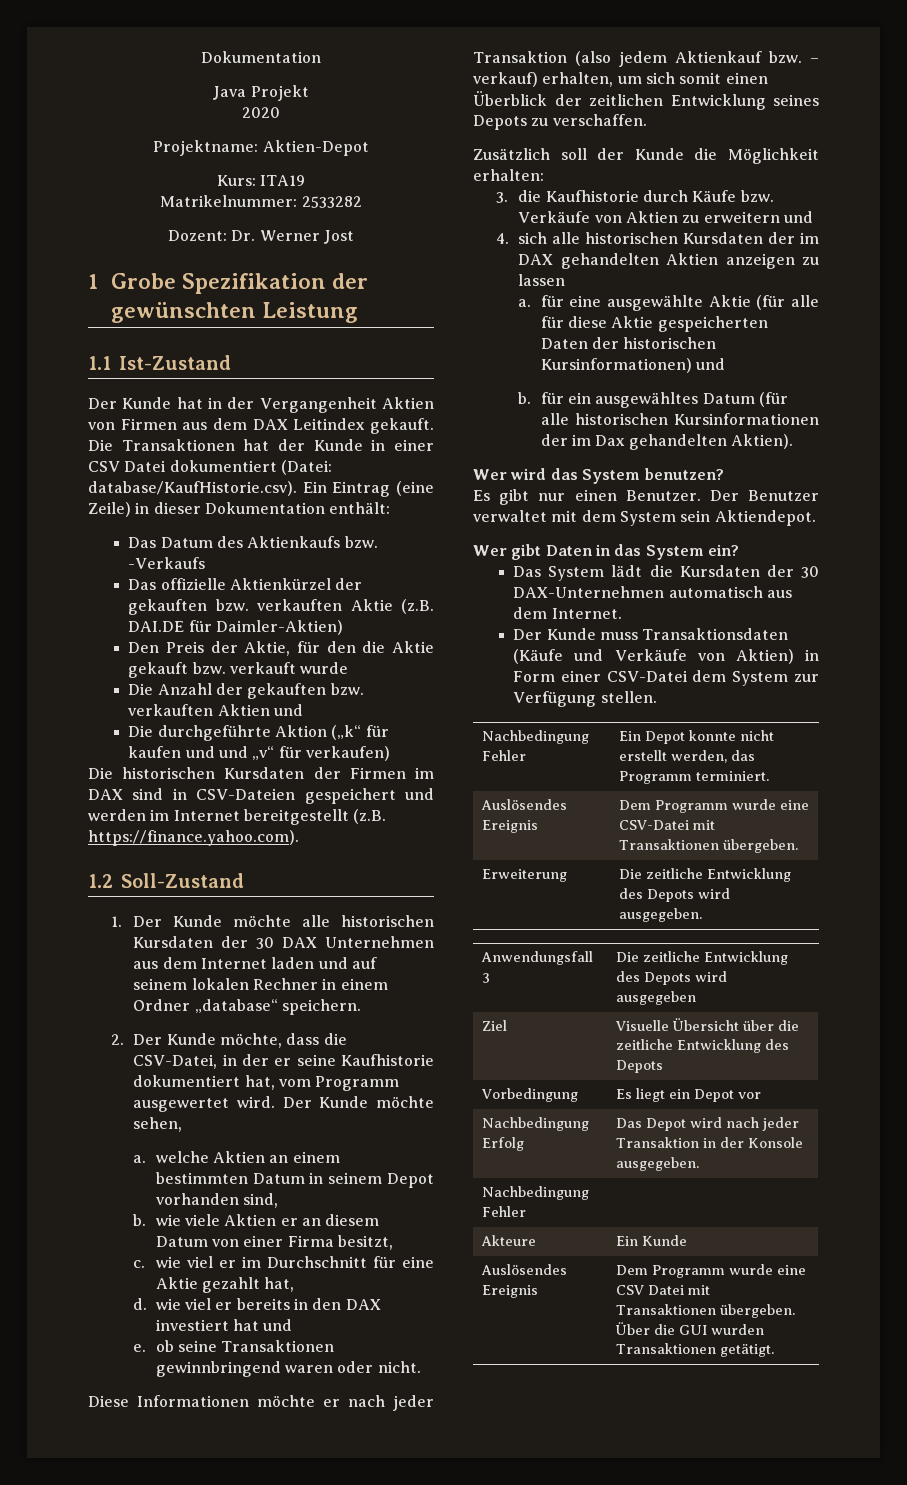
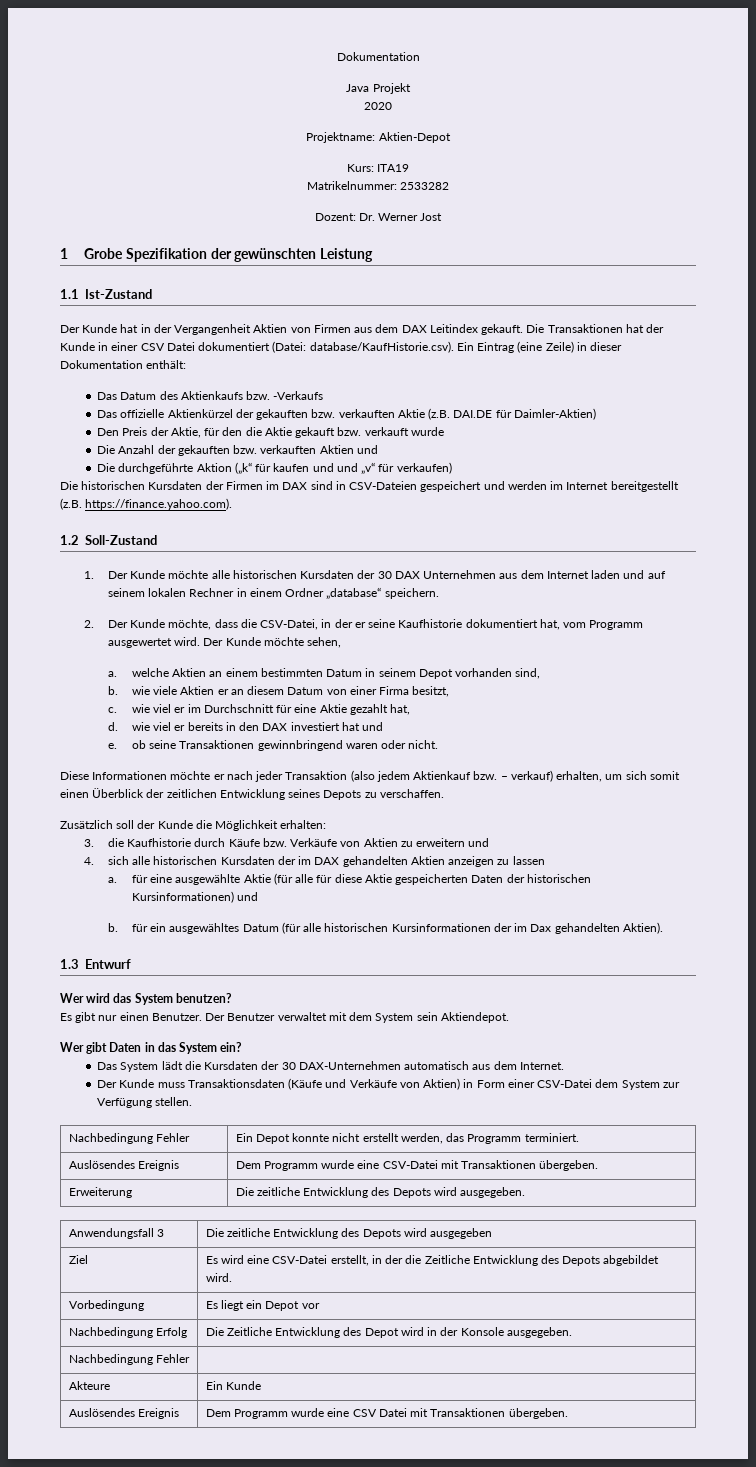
+ 1.3 Entwurf
- Ziel | Visuelle Übersicht über die zeitliche Entwicklung des Depots
+ Ziel | Es wird eine CSV-Datei erstellt, in der die Zeitliche Entwicklung des Depots abgebildet wird.
- Nachbedingung Erfolg | Das Depot wird nach jeder Transaktion in der Konsole ausgegeben.
+ Nachbedingung Erfolg | Die Zeitliche Entwicklung des Depot wird in der Konsole ausgegeben.
- Auslösendes Ereignis | Dem Programm wurde eine CSV Datei mit Transaktionen übergeben. Über die GUI wurden Transaktionen getätigt.
+ Auslösendes Ereignis | Dem Programm wurde eine CSV Datei mit Transaktionen übergeben.

